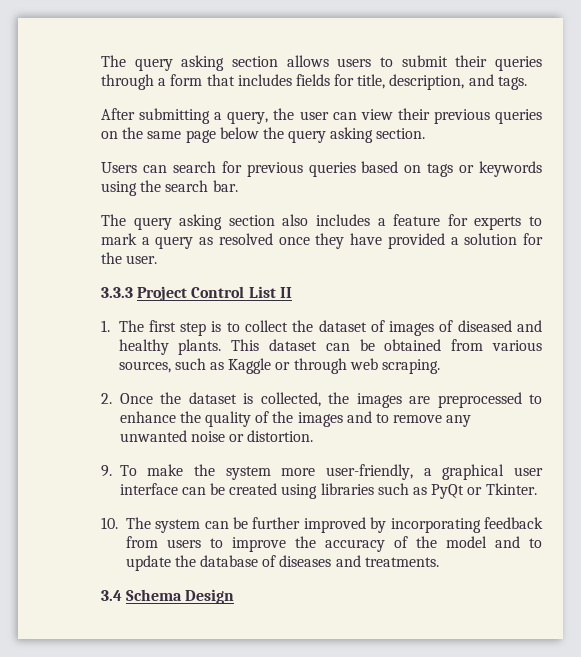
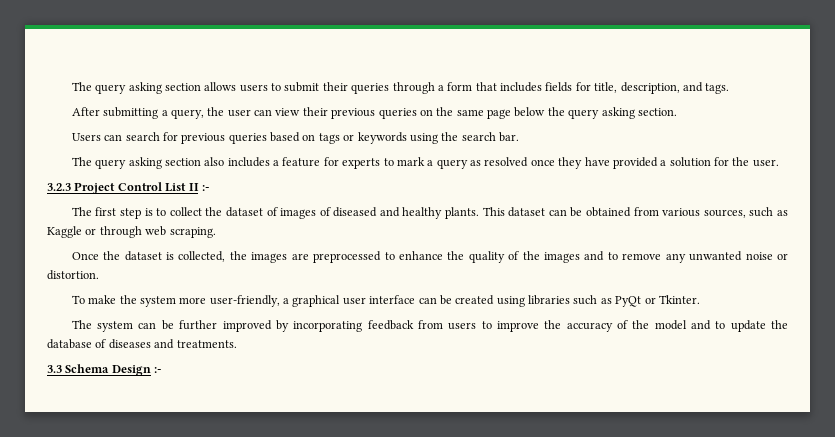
- 3.3.3 Project Control List II
- 1. The first step is to collect the dataset of images of diseased and healthy plants.
+ 3.2.3 Project Control List II :-
+ The first step is to collect the dataset of images of diseased and healthy plants.
- 2. Once the dataset is collected, the images are preprocessed to enhance the quality of the images and to remove any unwanted noise or distortion.
+ Once the dataset is collected, the images are preprocessed to enhance the quality of the images and to remove any unwanted noise or distortion.
- 9. To make the system more user-friendly, a graphical user interface can be created using libraries such as PyQt or Tkinter.
+ To make the system more user-friendly, a graphical user interface can be created using libraries such as PyQt or Tkinter.
- 10. The system can be further improved by incorporating feedback from users to improve the accuracy of the model and to update the database of diseases and treatments.
+ The system can be further improved by incorporating feedback from users to improve the accuracy of the model and to update the database of diseases and treatments.
- 3.4 Schema Design
+ 3.3 Schema Design :-

